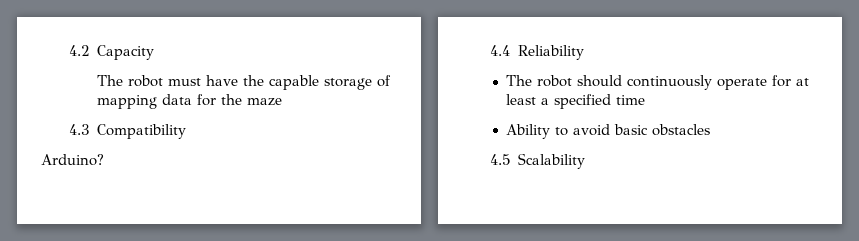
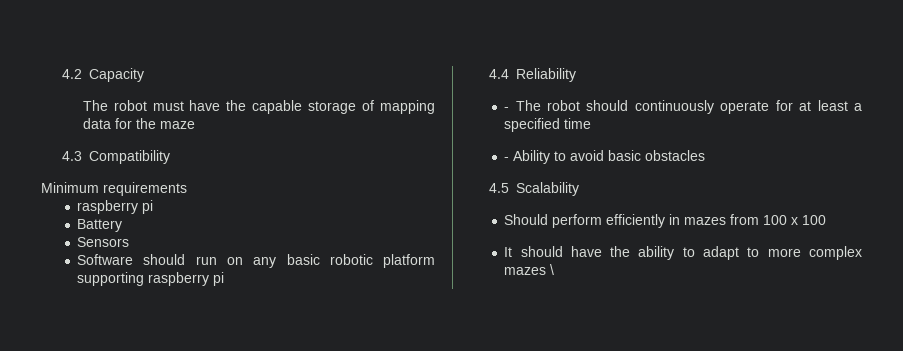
- Arduino?
+ Minimum requirements
+ raspberry pi
+ Battery
+ Sensors
+ Software should run on any basic robotic platform supporting raspberry pi
- The robot should continuously operate for at least a specified time
+ - The robot should continuously operate for at least a specified time
- Ability to avoid basic obstacles
+ - Ability to avoid basic obstacles
+ Should perform efficiently in mazes from 100 x 100
+ It should have the ability to adapt to more complex mazes \

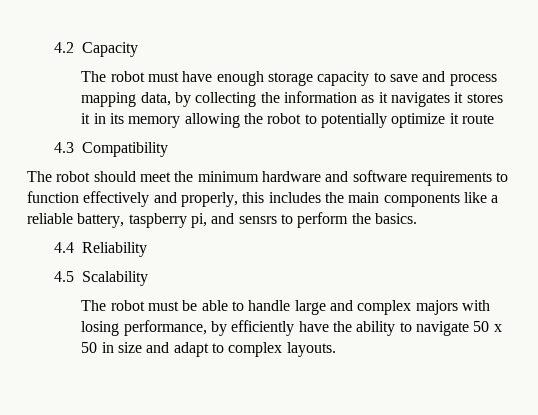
- The robot must have the capable storage of mapping data for the maze
+ The robot must have enough storage capacity to save and process mapping data, by collecting the information as it navigates it stores it in its memory allowing the robot to potentially optimize it route
  4.3 Compatibility
- Minimum requirements
- raspberry pi
- Battery
- Sensors
- Software should run on any basic robotic platform supporting raspberry pi
+ The robot should meet the minimum hardware and software requirements to function effectively and properly, this includes the main components like a reliable battery, taspberry pi, and sensrs to perform the basics.
  4.4 Reliability
- - The robot should continuously operate for at least a specified time
- - Ability to avoid basic obstacles
  4.5 Scalability
- Should perform efficiently in mazes from 100 x 100
- It should have the ability to adapt to more complex mazes \
+ The robot must be able to handle large and complex majors with losing performance, by efficiently have the ability to navigate 50 x 50 in size and adapt to complex layouts.

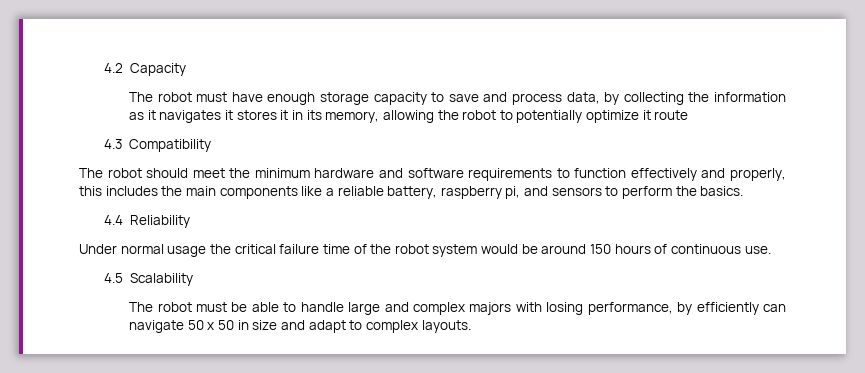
- The robot must have enough storage capacity to save and process mapping data, by collecting the information as it navigates it stores it in its memory allowing the robot to potentially optimize it route
+ The robot must have enough storage capacity to save and process data, by collecting the information as it navigates it stores it in its memory, allowing the robot to potentially optimize it route
- The robot should meet the minimum hardware and software requirements to function effectively and properly, this includes the main components like a reliable battery, taspberry pi, and sensrs to perform the basics.
+ The robot should meet the minimum hardware and software requirements to function effectively and properly, this includes the main components like a reliable battery, raspberry pi, and sensors to perform the basics.
+ Under normal usage the critical failure time of the robot system would be around 150 hours of continuous use.
- The robot must be able to handle large and complex majors with losing performance, by efficiently have the ability to navigate 50 x 50 in size and adapt to complex layouts.
+ The robot must be able to handle large and complex majors with losing performance, by efficiently can navigate 50 x 50 in size and adapt to complex layouts.

